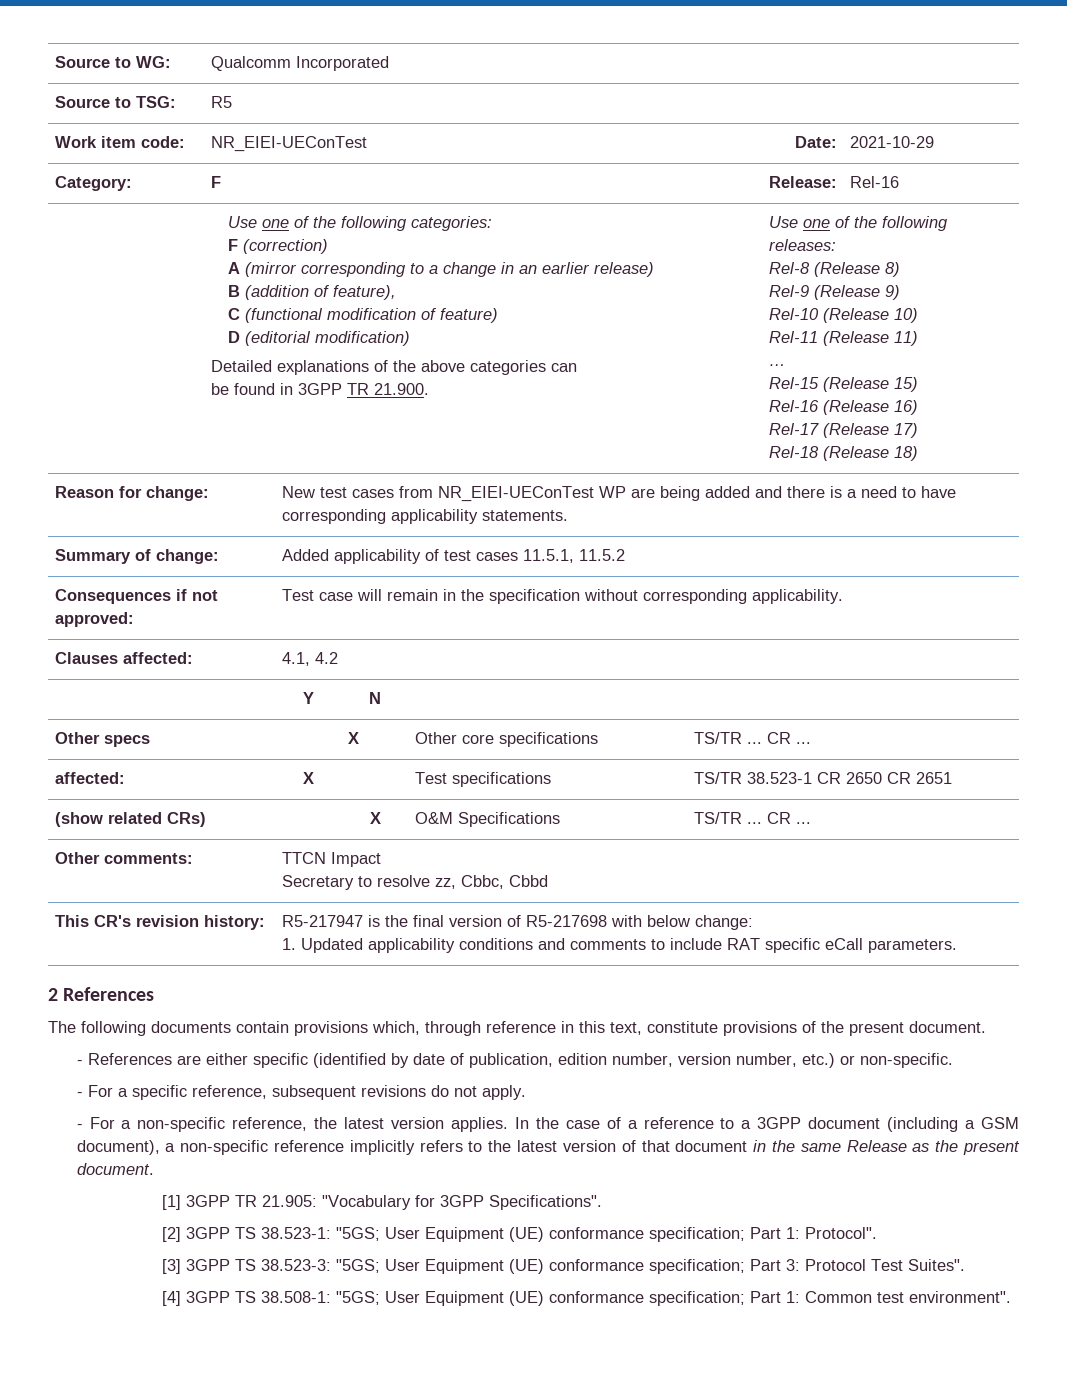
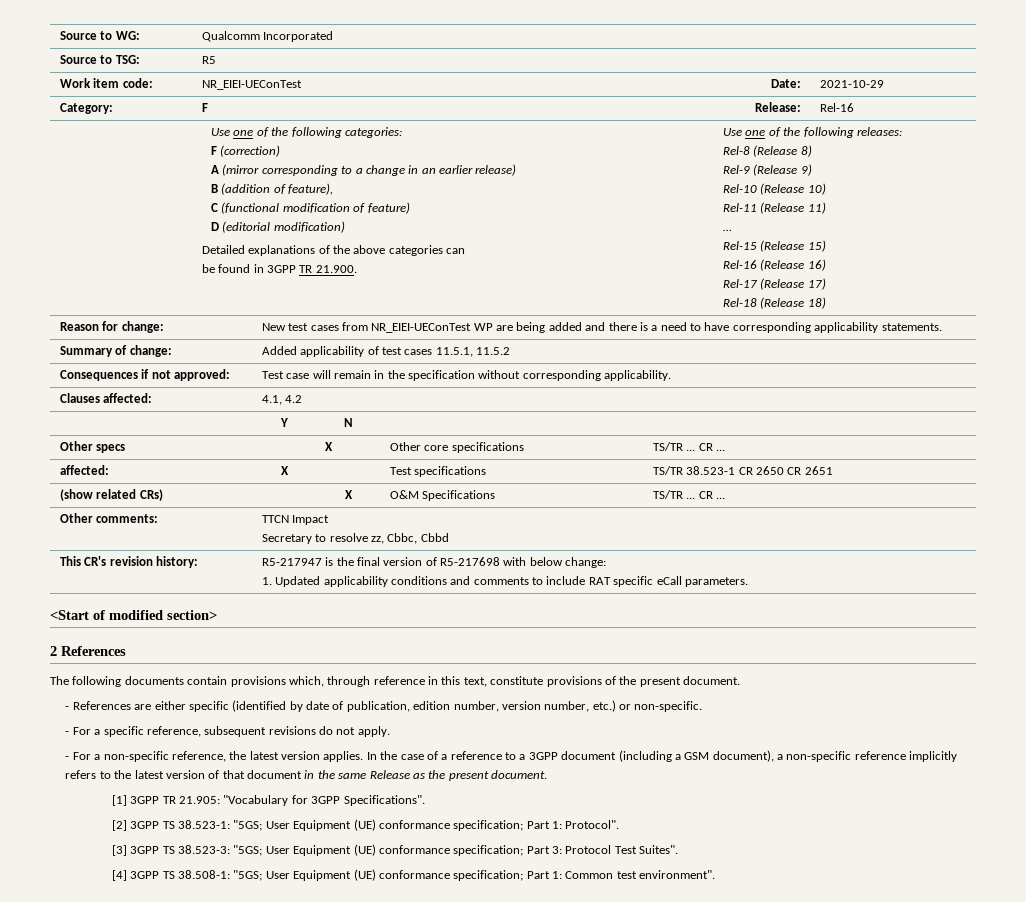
+ <Start of modified section>

